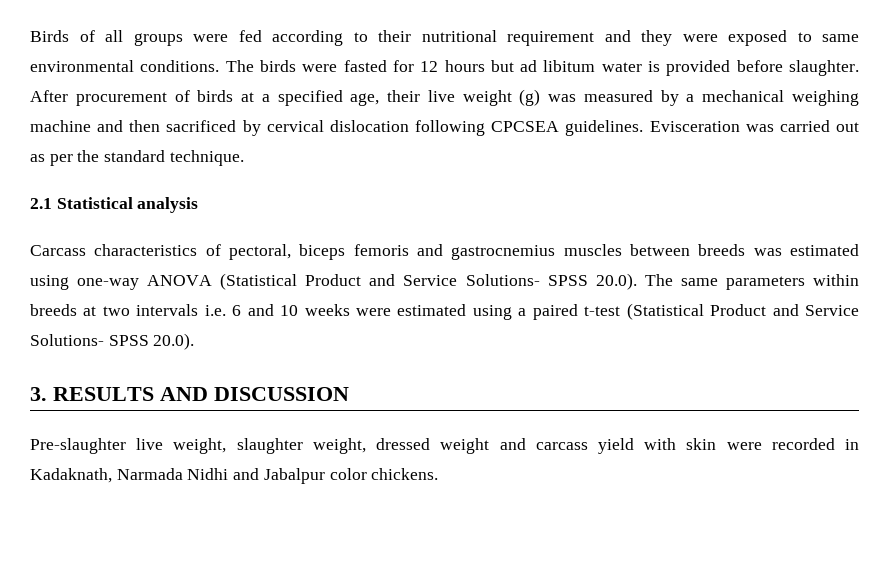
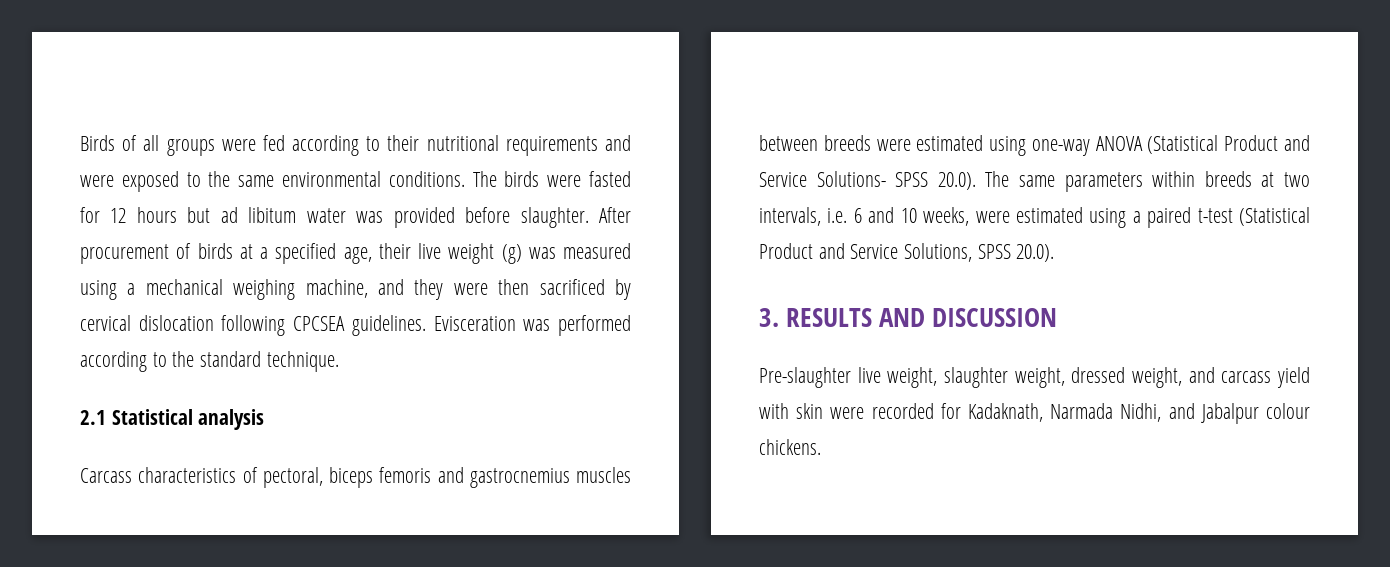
- Birds of all groups were fed according to their nutritional requirement and they were exposed to same environmental conditions.
+ Birds of all groups were fed according to their nutritional requirements and were exposed to the same environmental conditions.
- The birds were fasted for 12 hours but ad libitum water is provided before slaughter.
+ The birds were fasted for 12 hours but ad libitum water was provided before slaughter.
- After procurement of birds at a specified age, their live weight (g) was measured by a mechanical weighing machine and then sacrificed by cervical dislocation following CPCSEA guidelines.
+ After procurement of birds at a specified age, their live weight (g) was measured using a mechanical weighing machine, and they were then sacrificed by cervical dislocation following CPCSEA guidelines.
- Evisceration was carried out as per the standard technique.
+ Evisceration was performed according to the standard technique.
- Carcass characteristics of pectoral, biceps femoris and gastrocnemius muscles between breeds was estimated using one-way ANOVA (Statistical Product and Service Solutions- SPSS 20.0). The same parameters within breeds at two intervals i.e. 6 and 10 weeks were estimated using a paired t-test (Statistical Product and Service Solutions- SPSS 20.0).
+ Carcass characteristics of pectoral, biceps femoris and gastrocnemius muscles between breeds were estimated using one-way ANOVA (Statistical Product and Service Solutions- SPSS 20.0). The same parameters within breeds at two intervals, i.e. 6 and 10 weeks, were estimated using a paired t-test (Statistical Product and Service Solutions, SPSS 20.0).
- Pre-slaughter live weight, slaughter weight, dressed weight and carcass yield with skin were recorded in Kadaknath, Narmada Nidhi and Jabalpur color chickens.
+ Pre-slaughter live weight, slaughter weight, dressed weight, and carcass yield with skin were recorded for Kadaknath, Narmada Nidhi, and Jabalpur colour chickens.

